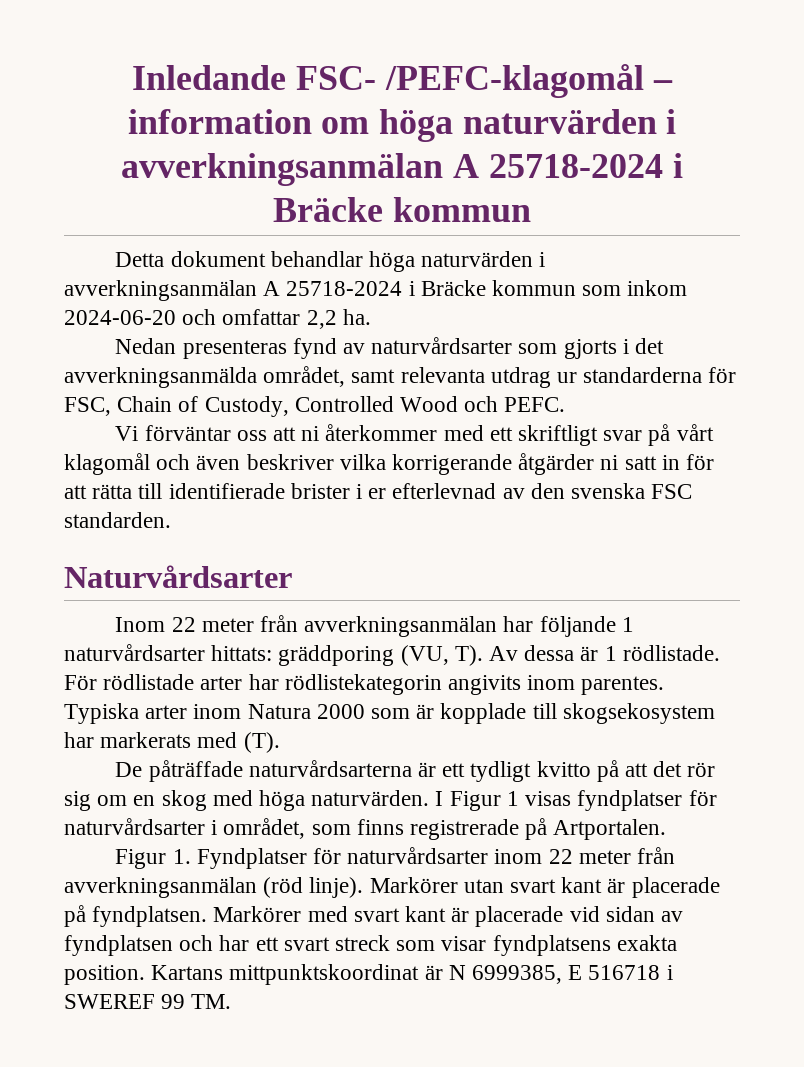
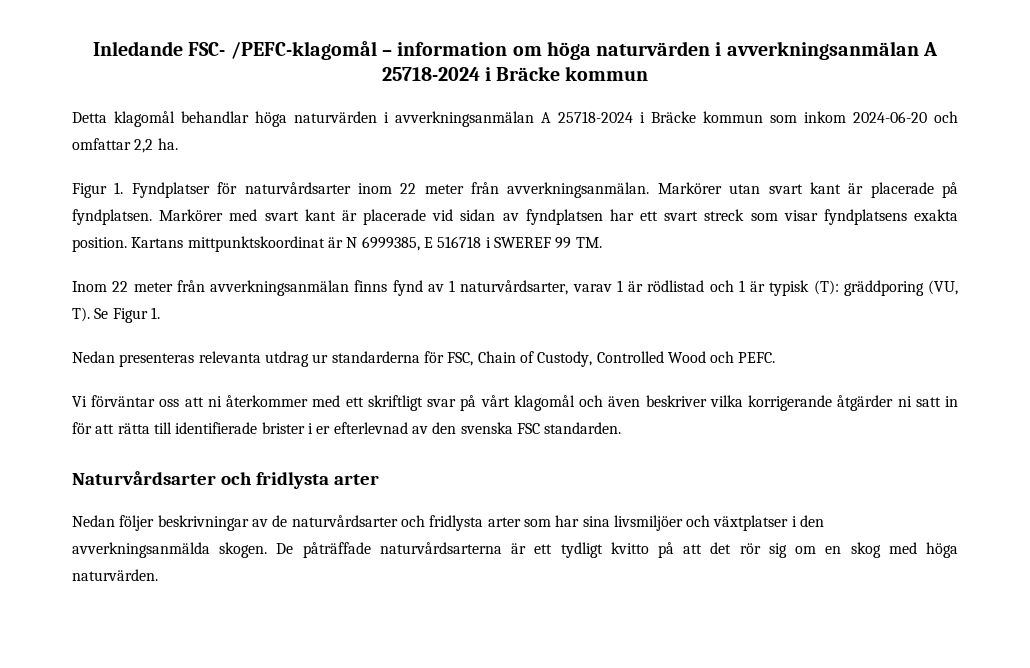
- Detta dokument behandlar höga naturvärden i avverkningsanmälan A 25718-2024 i Bräcke kommun som inkom 2024-06-20 och omfattar 2,2 ha.
+ Detta klagomål behandlar höga naturvärden i avverkningsanmälan A 25718-2024 i Bräcke kommun som inkom 2024-06-20 och omfattar 2,2 ha.
- Nedan presenteras fynd av naturvårdsarter som gjorts i det avverkningsanmälda området, samt relevanta utdrag ur standarderna för FSC, Chain of Custody, Controlled Wood och PEFC.
+ Figur 1. Fyndplatser för naturvårdsarter inom 22 meter från avverkningsanmälan. Markörer utan svart kant är placerade på fyndplatsen. Markörer med svart kant är placerade vid sidan av fyndplatsen har ett svart streck som visar fyndplatsens exakta position. Kartans mittpunktskoordinat är N 6999385, E 516718 i SWEREF 99 TM.
+ Inom 22 meter från avverkningsanmälan finns fynd av 1 naturvårdsarter, varav 1 är rödlistad och 1 är typisk (T): gräddporing (VU, T). Se Figur 1.
+ Nedan presenteras relevanta utdrag ur standarderna för FSC, Chain of Custody, Controlled Wood och PEFC.
- Naturvårdsarter
- Inom 22 meter från avverkningsanmälan har följande 1 naturvårdsarter hittats: gräddporing (VU, T). Av dessa är 1 rödlistade. För rödlistade arter har rödlistekategorin angivits inom parentes. Typiska arter inom Natura 2000 som är kopplade till skogsekosystem har markerats med (T).
- De påträffade naturvårdsarterna är ett tydligt kvitto på att det rör sig om en skog med höga naturvärden. I Figur 1 visas fyndplatser för naturvårdsarter i området, som finns registrerade på Artportalen.
- Figur 1. Fyndplatser för naturvårdsarter inom 22 meter från avverkningsanmälan (röd linje). Markörer utan svart kant är placerade på fyndplatsen. Markörer med svart kant är placerade vid sidan av fyndplatsen och har ett svart streck som visar fyndplatsens exakta position. Kartans mittpunktskoordinat är N 6999385, E 516718 i SWEREF 99 TM.
+ Naturvårdsarter och fridlysta arter
+ Nedan följer beskrivningar av de naturvårdsarter och fridlysta arter som har sina livsmiljöer och växtplatser i den avverkningsanmälda skogen. De påträffade naturvårdsarterna är ett tydligt kvitto på att det rör sig om en skog med höga naturvärden.

